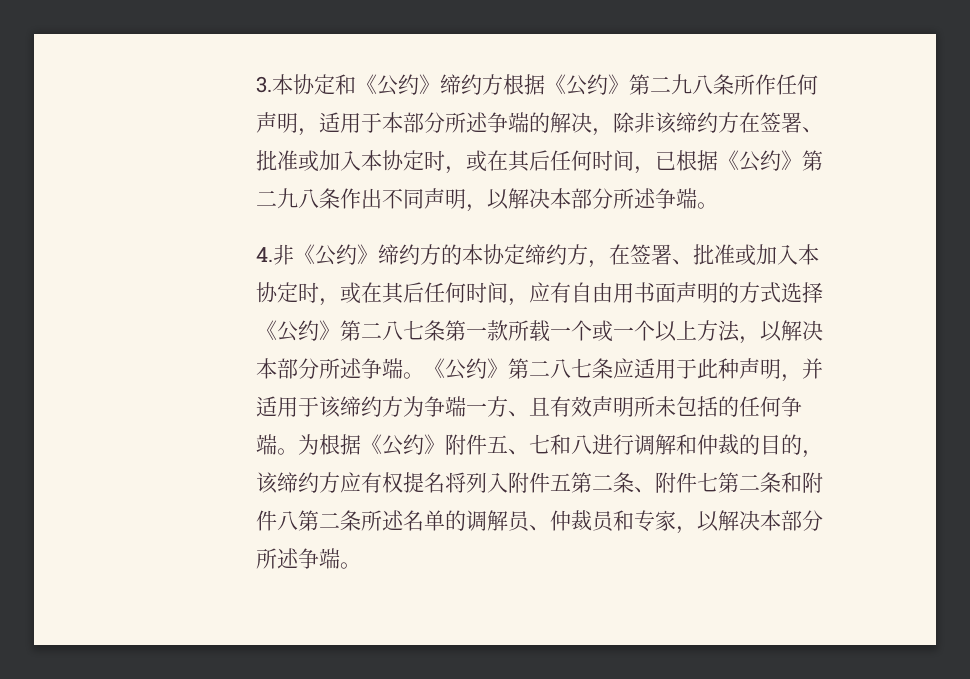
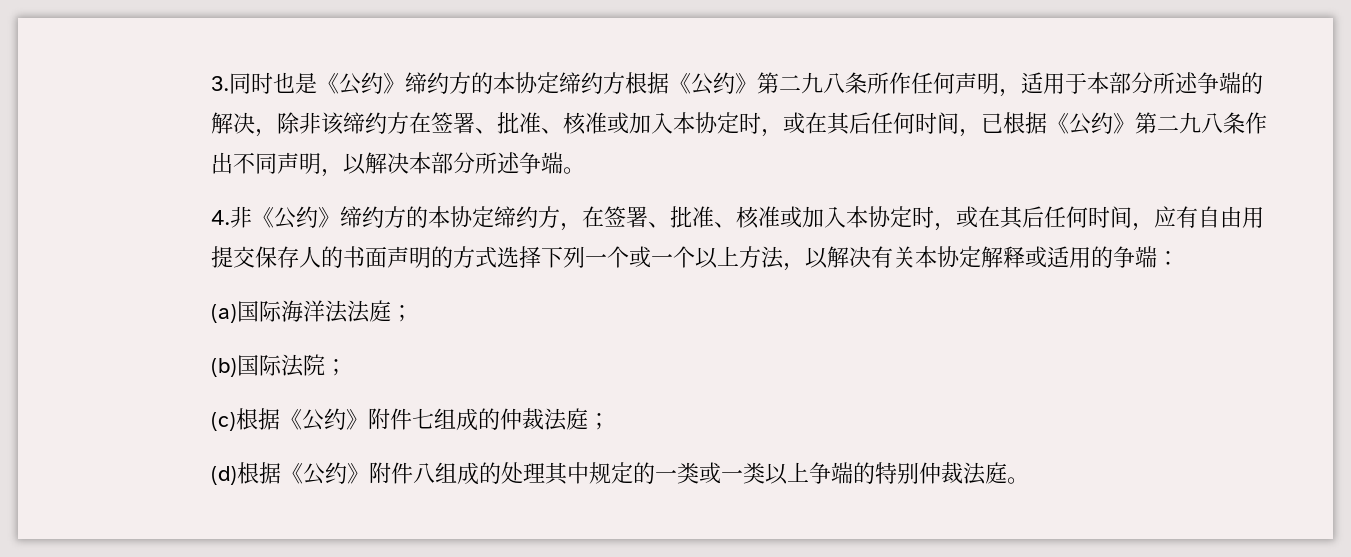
- 3.本协定和《公约》缔约方根据《公约》第二九八条所作任何声明，适用于本部分所述争端的解决，除非该缔约方在签署、批准或加入本协定时，或在其后任何时间，已根据《公约》第二九八条作出不同声明，以解决本部分所述争端。
+ 3.同时也是《公约》缔约方的本协定缔约方根据《公约》第二九八条所作任何声明，适用于本部分所述争端的解决，除非该缔约方在签署、批准、核准或加入本协定时，或在其后任何时间，已根据《公约》第二九八条作出不同声明，以解决本部分所述争端。
- 4.非《公约》缔约方的本协定缔约方，在签署、批准或加入本协定时，或在其后任何时间，应有自由用书面声明的方式选择《公约》第二八七条第一款所载一个或一个以上方法，以解决本部分所述争端。《公约》第二八七条应适用于此种声明，并适用于该缔约方为争端一方、且有效声明所未包括的任何争端。为根据《公约》附件五、七和八进行调解和仲裁的目的，该缔约方应有权提名将列入附件五第二条、附件七第二条和附件八第二条所述名单的调解员、仲裁员和专家，以解决本部分所述争端。
+ 4.非《公约》缔约方的本协定缔约方，在签署、批准、核准或加入本协定时，或在其后任何时间，应有自由用提交保存人的书面声明的方式选择下列一个或一个以上方法，以解决有关本协定解释或适用的争端：
+ (a)国际海洋法法庭；
+ (b)国际法院；
+ (c)根据《公约》附件七组成的仲裁法庭；
+ (d)根据《公约》附件八组成的处理其中规定的一类或一类以上争端的特别仲裁法庭。

